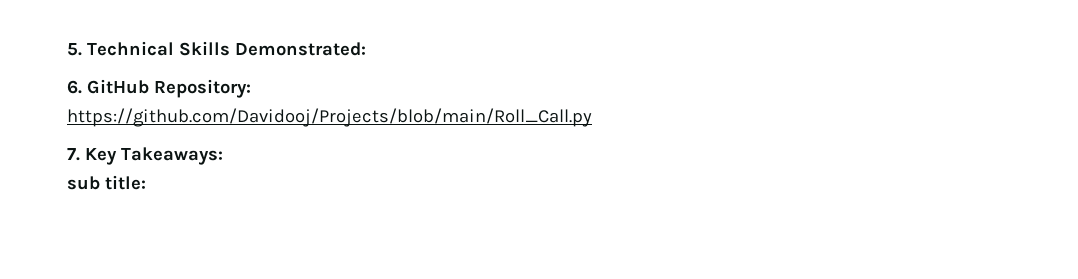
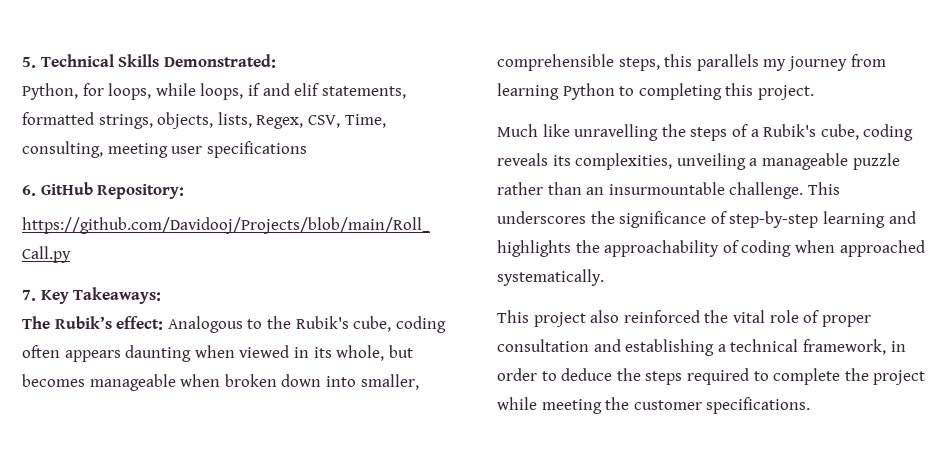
+ Python, for loops, while loops, if and elif statements, formatted strings, objects, lists, Regex, CSV, Time, consulting, meeting user specifications
- sub title:
+ The Rubik’s effect: Analogous to the Rubik's cube, coding often appears daunting when viewed in its whole, but becomes manageable when broken down into smaller, comprehensible steps, this parallels my journey from learning Python to completing this project.
+ Much like unravelling the steps of a Rubik's cube, coding reveals its complexities, unveiling a manageable puzzle rather than an insurmountable challenge. This underscores the significance of step-by-step learning and highlights the approachability of coding when approached systematically.
+ This project also reinforced the vital role of proper consultation and establishing a technical framework, in order to deduce the steps required to complete the project while meeting the customer specifications.

